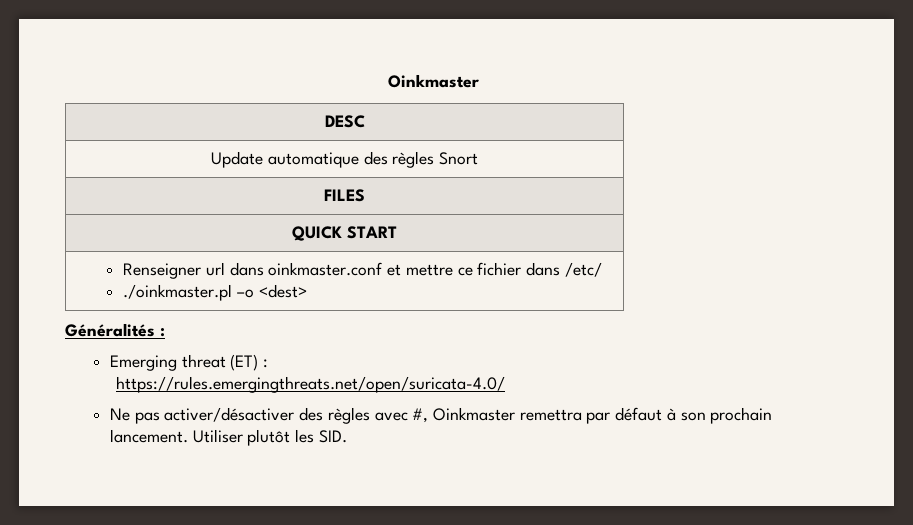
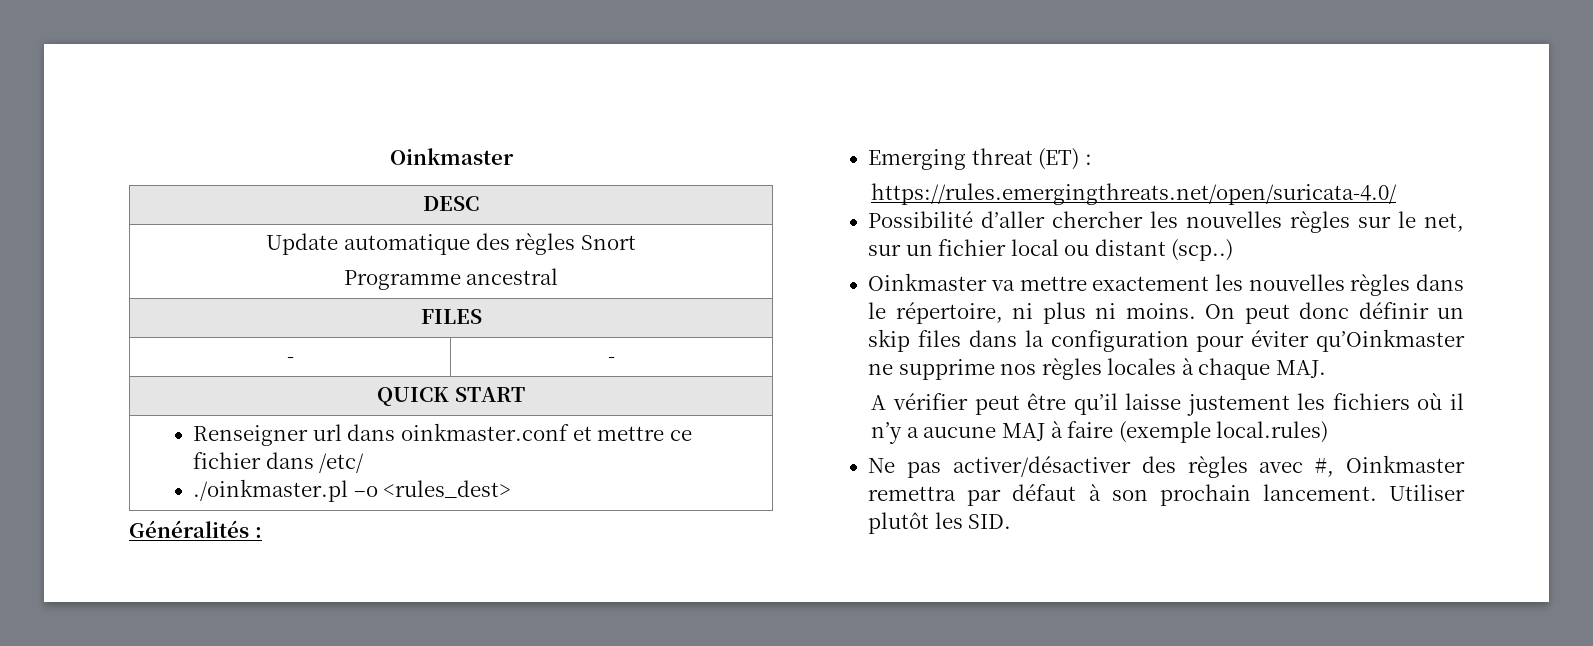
  Update automatique des règles Snort
+ Programme ancestral
+ - | -
  Renseigner url dans oinkmaster.conf et mettre ce fichier dans /etc/
- ./oinkmaster.pl –o <dest>
+ ./oinkmaster.pl –o <rules_dest>
+ Possibilité d’aller chercher les nouvelles règles sur le net, sur un fichier local ou distant (scp..)
+ Oinkmaster va mettre exactement les nouvelles règles dans le répertoire, ni plus ni moins. On peut donc définir un skip files dans la configuration pour éviter qu’Oinkmaster ne supprime nos règles locales à chaque MAJ.
+ A vérifier peut être qu’il laisse justement les fichiers où il n’y a aucune MAJ à faire (exemple local.rules)

